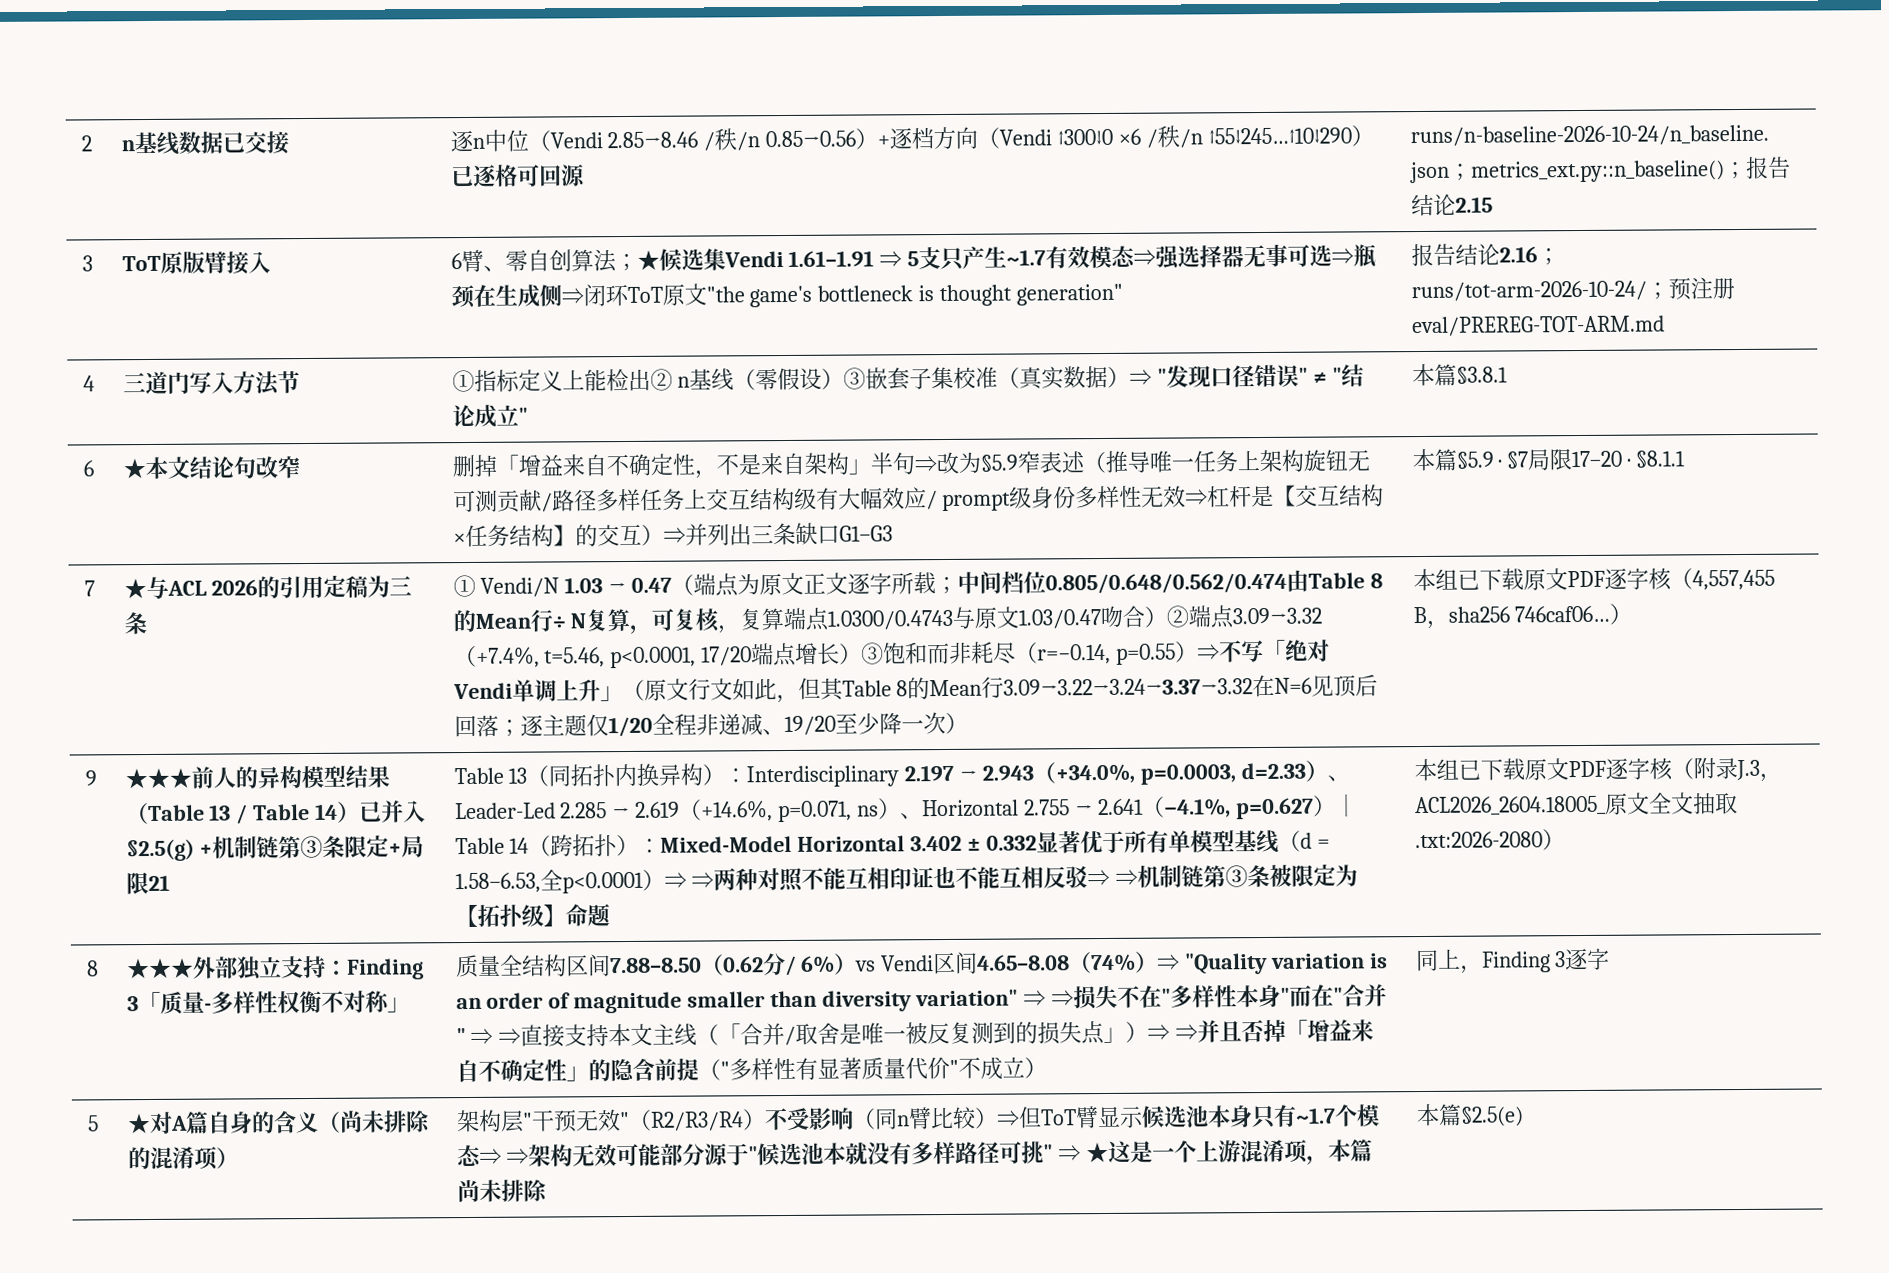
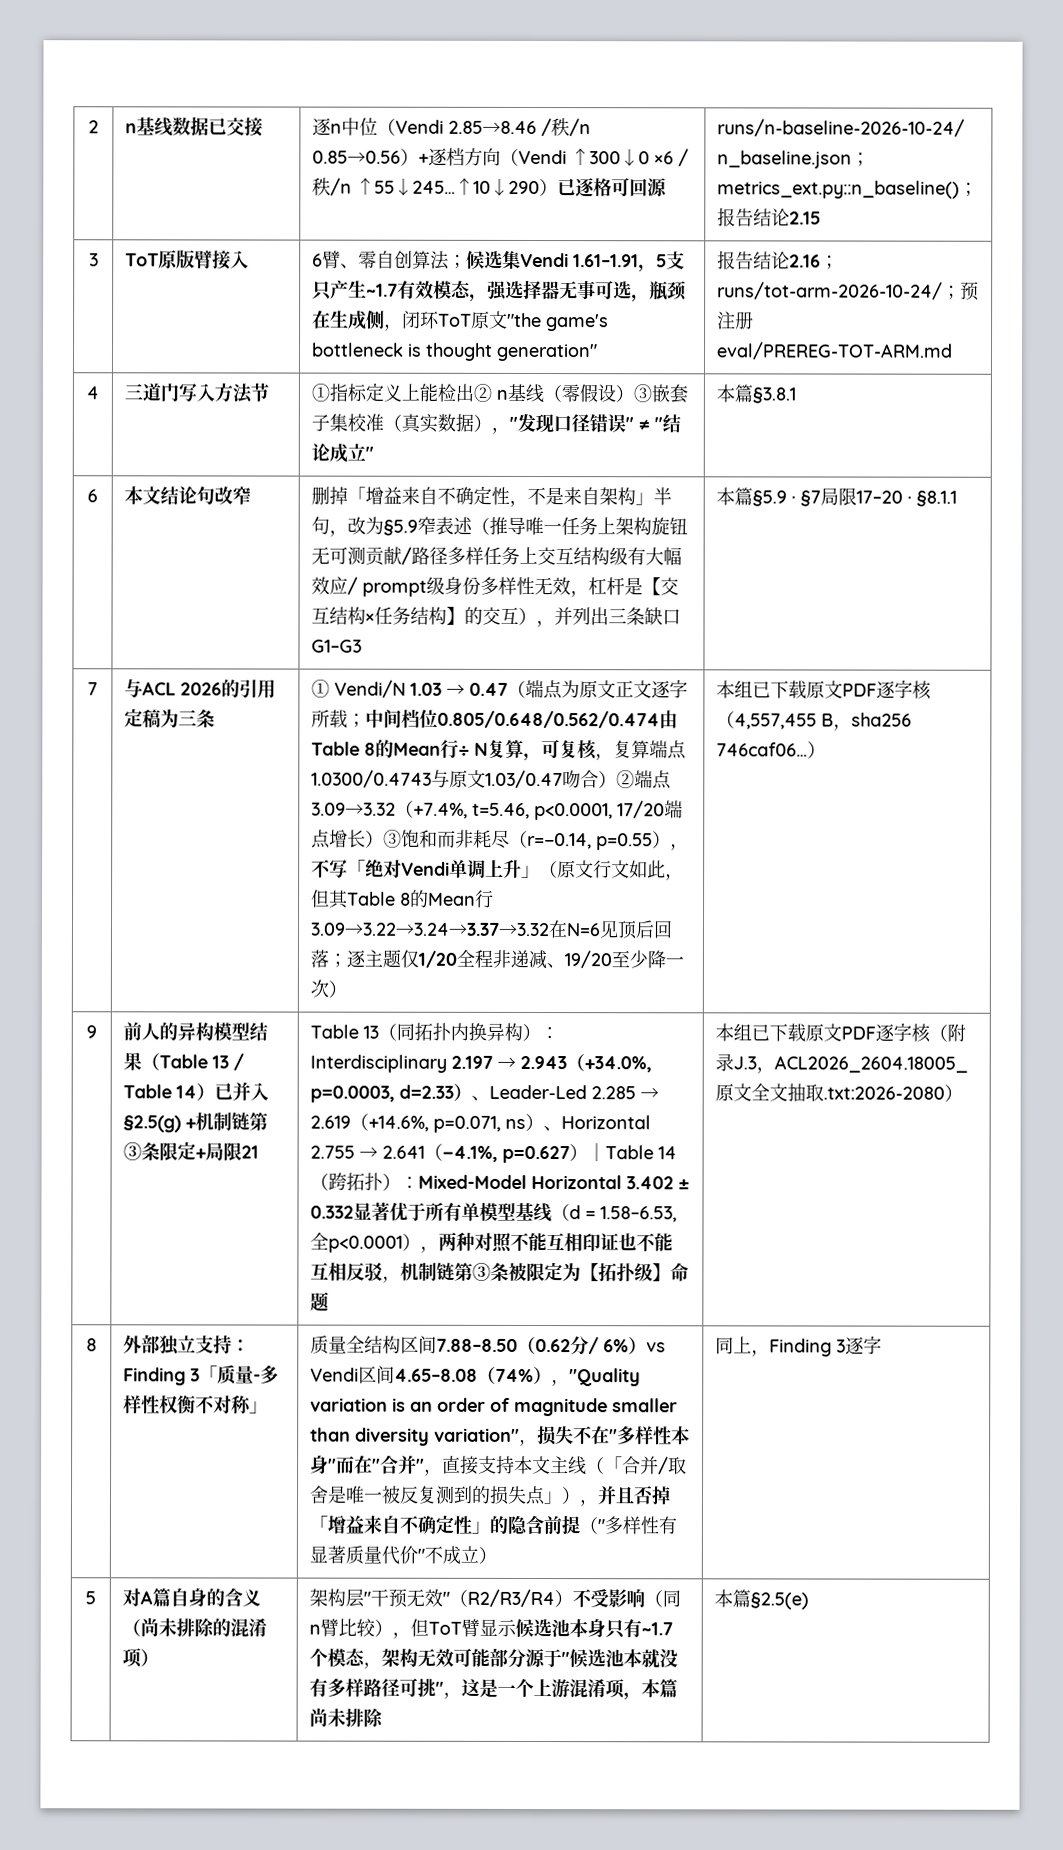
- 6臂、零自创算法；★候选集Vendi 1.61–1.91 ⇒ 5支只产生~1.7有效模态⇒强选择器无事可选⇒瓶颈在生成侧⇒闭环ToT原文"the game's bottleneck is thought generation"
+ 6臂、零自创算法；候选集Vendi 1.61–1.91，5支只产生~1.7有效模态，强选择器无事可选，瓶颈在生成侧，闭环ToT原文"the game's bottleneck is thought generation"
- 4 | 三道门写入方法节 | ①指标定义上能检出② n基线（零假设）③嵌套子集校准（真实数据）⇒ "发现口径错误" ≠ "结论成立" | 本篇§3.8.1
+ 4 | 三道门写入方法节 | ①指标定义上能检出② n基线（零假设）③嵌套子集校准（真实数据），"发现口径错误" ≠ "结论成立" | 本篇§3.8.1
- ★本文结论句改窄
+ 本文结论句改窄
- 删掉「增益来自不确定性，不是来自架构」半句⇒改为§5.9窄表述（推导唯一任务上架构旋钮无可测贡献/路径多样任务上交互结构级有大幅效应/ prompt级身份多样性无效⇒杠杆是【交互结构×任务结构】的交互）⇒并列出三条缺口G1–G3
+ 删掉「增益来自不确定性，不是来自架构」半句，改为§5.9窄表述（推导唯一任务上架构旋钮无可测贡献/路径多样任务上交互结构级有大幅效应/ prompt级身份多样性无效，杠杆是【交互结构×任务结构】的交互），并列出三条缺口G1–G3
- ★与ACL 2026的引用定稿为三条
+ 与ACL 2026的引用定稿为三条
- 中间档位0.805/0.648/0.562/0.474由Table 8的Mean行÷ N复算，可复核，复算端点1.0300/0.4743与原文1.03/0.47吻合）②端点3.09→3.32（+7.4%, t=5.46, p<0.0001, 17/20端点增长）③饱和而非耗尽（r=−0.14, p=0.55）⇒不写「绝对Vendi单调上升」（原文行文如此，但其Table 8的Mean行3.09→3.22→3.24→3.37→3.32在N=6见顶后回落；
+ 中间档位0.805/0.648/0.562/0.474由Table 8的Mean行÷ N复算，可复核，复算端点1.0300/0.4743与原文1.03/0.47吻合）②端点3.09→3.32（+7.4%, t=5.46, p<0.0001, 17/20端点增长）③饱和而非耗尽（r=−0.14, p=0.55），不写「绝对Vendi单调上升」（原文行文如此，但其Table 8的Mean行3.09→3.22→3.24→3.37→3.32在N=6见顶后回落；
- ★★★前人的异构模型结果（Table 13 / Table 14）已并入§2.5(g) +机制链第③条限定+局限21
+ 前人的异构模型结果（Table 13 / Table 14）已并入§2.5(g) +机制链第③条限定+局限21
- Mixed-Model Horizontal 3.402 ± 0.332显著优于所有单模型基线（d = 1.58–6.53,全p<0.0001）⇒ ⇒两种对照不能互相印证也不能互相反驳⇒ ⇒机制链第③条被限定为【拓扑级】命题
+ Mixed-Model Horizontal 3.402 ± 0.332显著优于所有单模型基线（d = 1.58–6.53,全p<0.0001），两种对照不能互相印证也不能互相反驳，机制链第③条被限定为【拓扑级】命题
- ★★★外部独立支持：Finding 3「质量-多样性权衡不对称」
+ 外部独立支持：Finding 3「质量-多样性权衡不对称」
- 质量全结构区间7.88–8.50（0.62分/ 6%）vs Vendi区间4.65–8.08（74%）⇒ "Quality variation is an order of magnitude smaller than diversity variation" ⇒ ⇒损失不在"多样性本身"而在"合并" ⇒ ⇒直接支持本文主线（「合并/取舍是唯一被反复测到的损失点」）⇒ ⇒并且否掉「增益来自不确定性」的隐含前提（"多样性有显著质量代价"不成立）
+ 质量全结构区间7.88–8.50（0.62分/ 6%）vs Vendi区间4.65–8.08（74%），"Quality variation is an order of magnitude smaller than diversity variation"，损失不在"多样性本身"而在"合并"，直接支持本文主线（「合并/取舍是唯一被反复测到的损失点」），并且否掉「增益来自不确定性」的隐含前提（"多样性有显著质量代价"不成立）
- ★对A篇自身的含义（尚未排除的混淆项）
+ 对A篇自身的含义（尚未排除的混淆项）
- 架构层"干预无效"（R2/R3/R4）不受影响（同n臂比较）⇒但ToT臂显示候选池本身只有~1.7个模态⇒ ⇒架构无效可能部分源于"候选池本就没有多样路径可挑" ⇒ ★这是一个上游混淆项，本篇尚未排除
+ 架构层"干预无效"（R2/R3/R4）不受影响（同n臂比较），但ToT臂显示候选池本身只有~1.7个模态，架构无效可能部分源于"候选池本就没有多样路径可挑"，这是一个上游混淆项，本篇尚未排除

